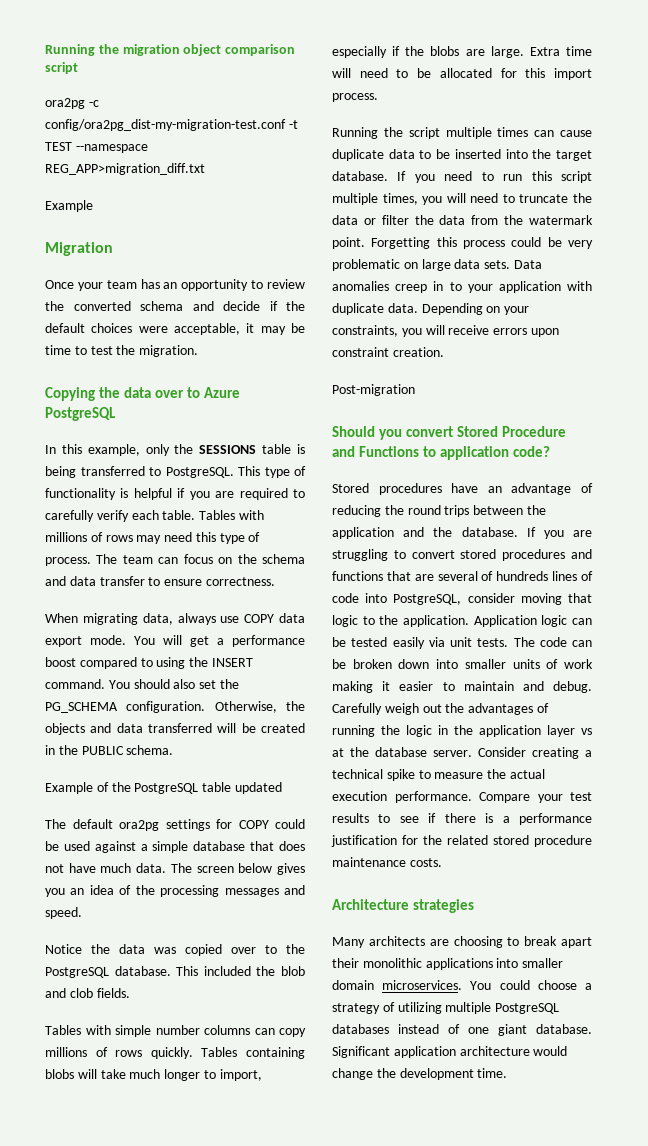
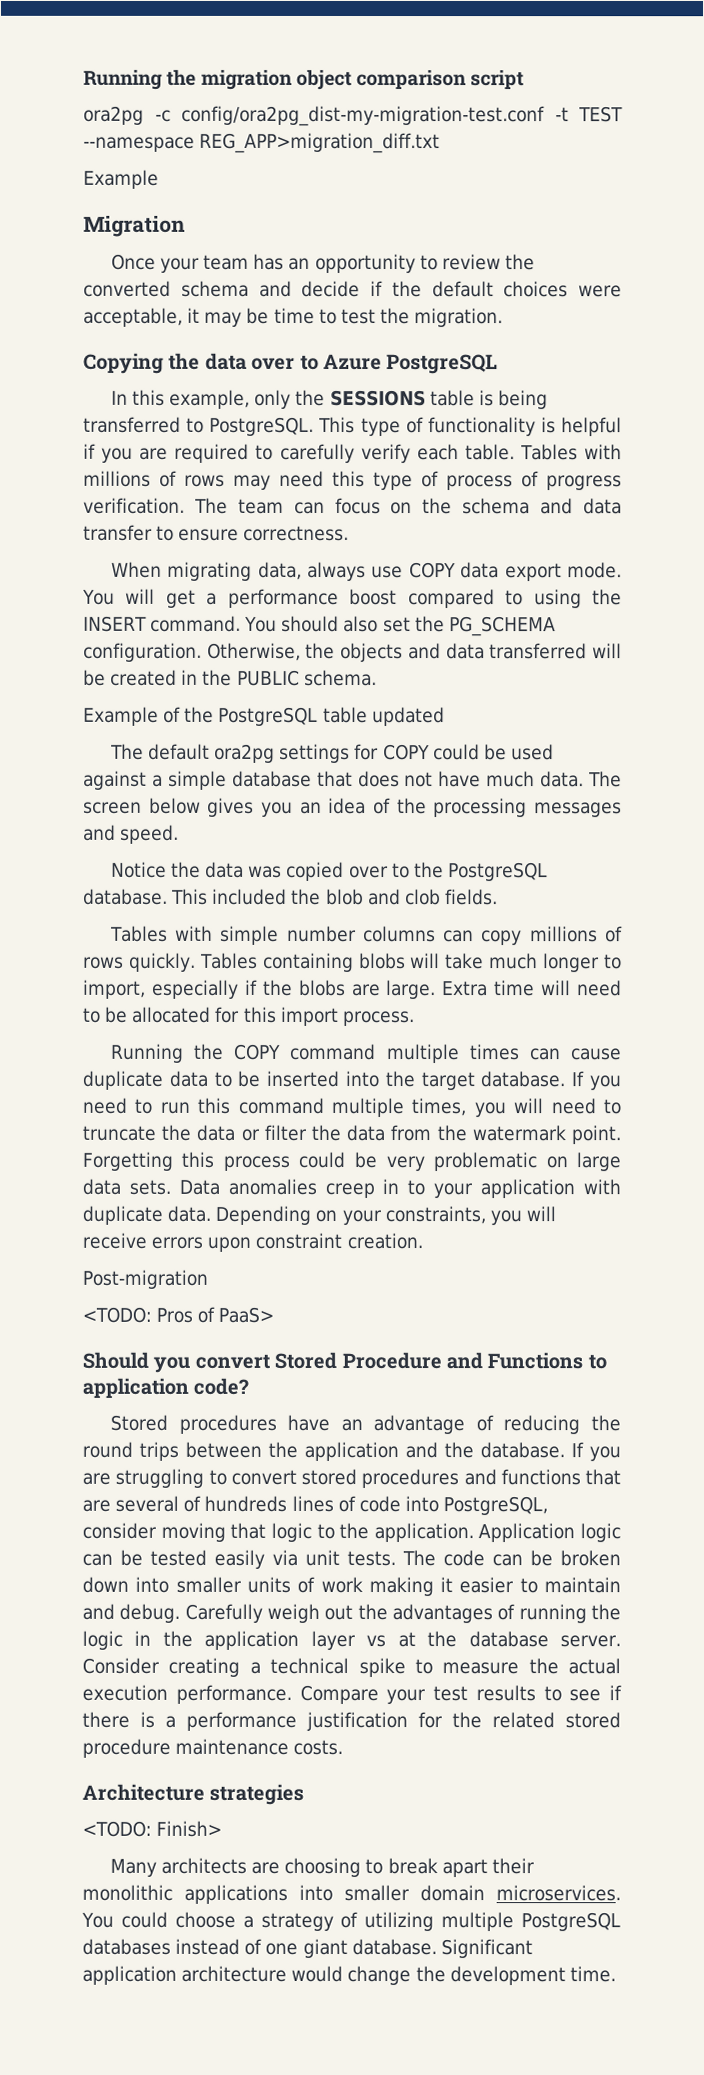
- Tables with millions of rows may need this type of process.
+ Tables with millions of rows may need this type of process of progress verification.
- Running the script multiple times can cause duplicate data to be inserted into the target database.
+ Running the COPY command multiple times can cause duplicate data to be inserted into the target database.
- If you need to run this script multiple times, you will need to truncate the data or filter the data from the watermark point.
+ If you need to run this command multiple times, you will need to truncate the data or filter the data from the watermark point.
+ <TODO: Pros of PaaS>
+ <TODO: Finish>

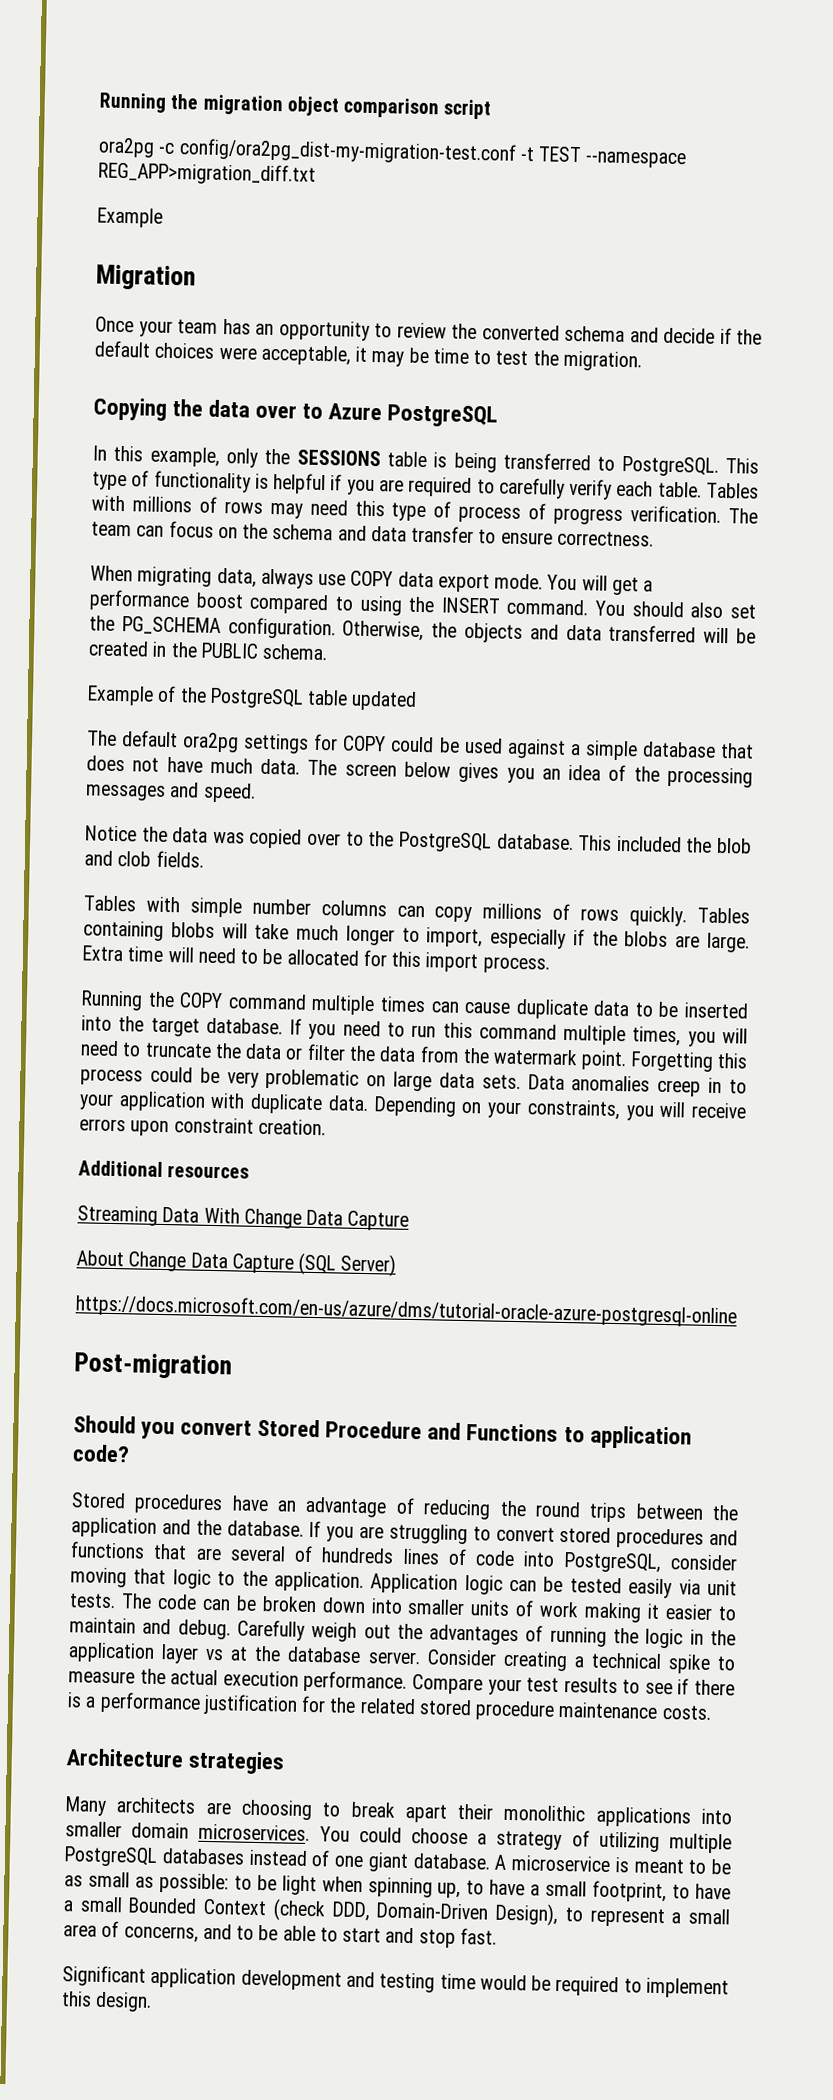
+ Additional resources
+ Streaming Data With Change Data Capture
+ About Change Data Capture (SQL Server)
+ https://docs.microsoft.com/en-us/azure/dms/tutorial-oracle-azure-postgresql-online
  Post-migration
- <TODO: Pros of PaaS>
- <TODO: Finish>
- Significant application architecture would change the development time.
+ A microservice is meant to be as small as possible: to be light when spinning up, to have a small footprint, to have a small Bounded Context (check DDD, Domain-Driven Design), to represent a small area of concerns, and to be able to start and stop fast.
+ Significant application development and testing time would be required to implement this design.

